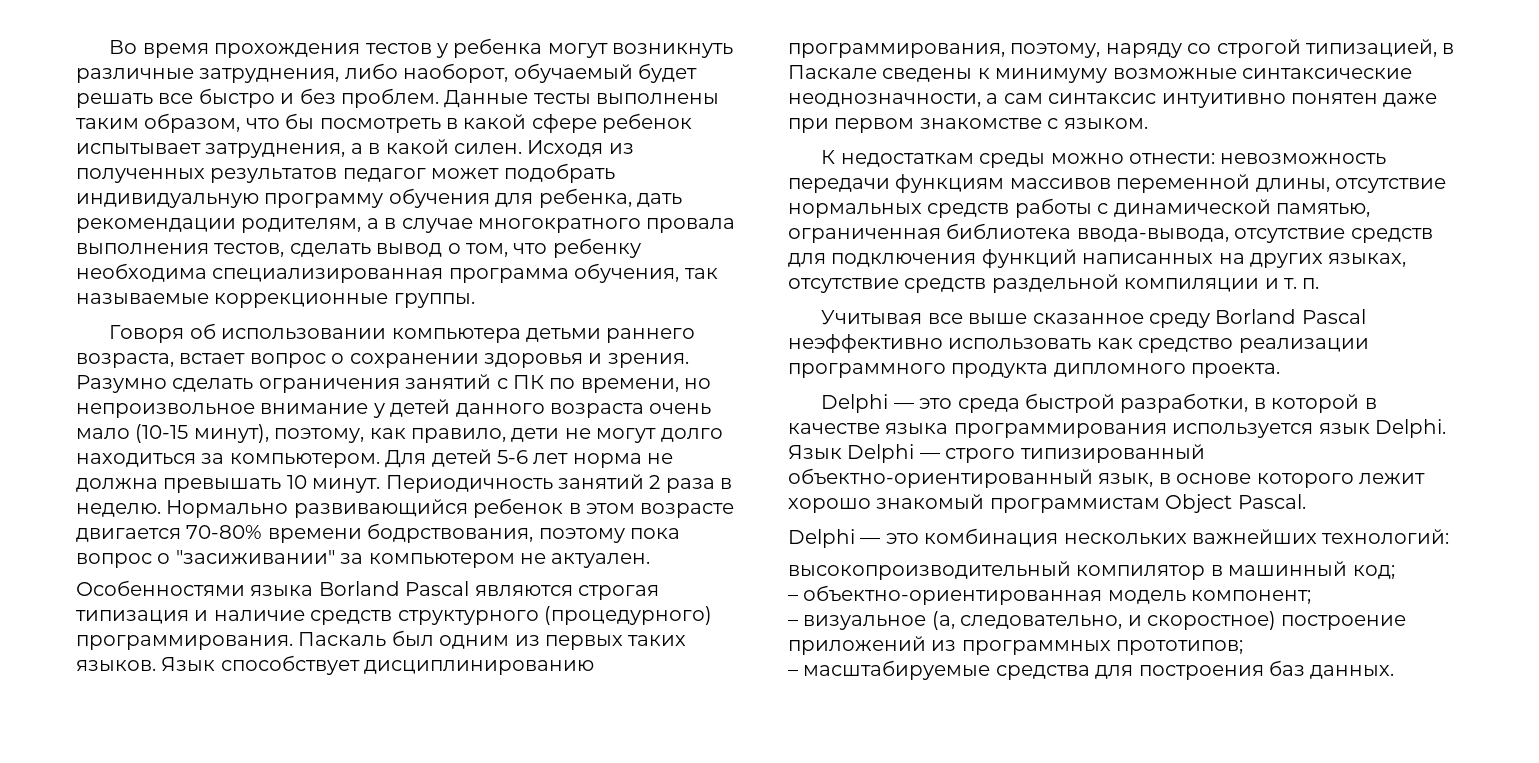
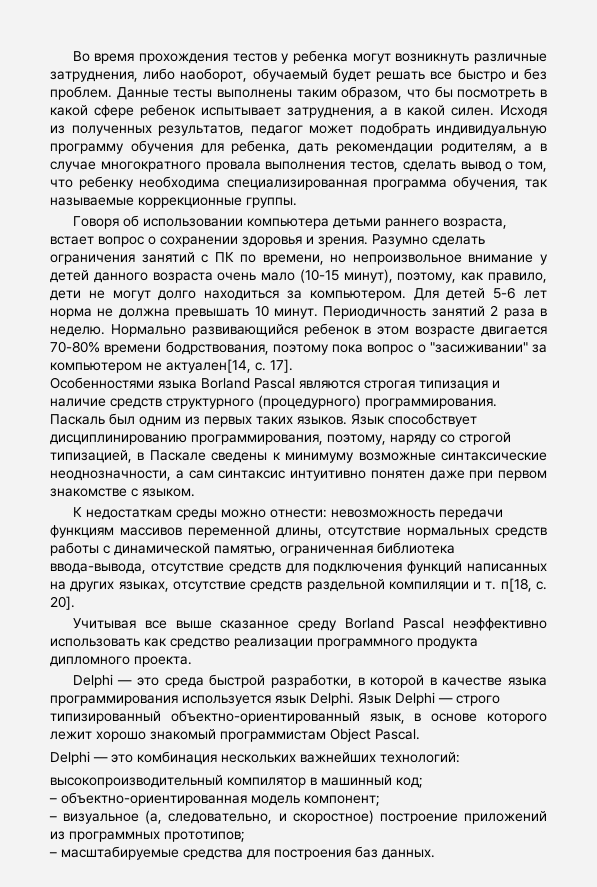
- Исходя из полученных результатов педагог может подобрать индивидуальную программу обучения для ребенка, дать рекомендации родителям, а в случае многократного провала выполнения тестов, сделать вывод о том, что ребенку необходима специализированная программа обучения, так называемые коррекционные группы.
+ Исходя из полученных результатов, педагог может подобрать индивидуальную программу обучения для ребенка, дать рекомендации родителям, а в случае многократного провала выполнения тестов, сделать вывод о том, что ребенку необходима специализированная программа обучения, так называемые коррекционные группы.
- Нормально развивающийся ребенок в этом возрасте двигается 70-80% времени бодрствования, поэтому пока вопрос о "засиживании" за компьютером не актуален.
+ Нормально развивающийся ребенок в этом возрасте двигается 70-80% времени бодрствования, поэтому пока вопрос о "засиживании" за компьютером не актуален[14, с. 17].
- К недостаткам среды можно отнести: невозможность передачи функциям массивов переменной длины, отсутствие нормальных средств работы с динамической памятью, ограниченная библиотека ввода-вывода, отсутствие средств для подключения функций написанных на других языках, отсутствие средств раздельной компиляции и т. п.
+ К недостаткам среды можно отнести: невозможность передачи функциям массивов переменной длины, отсутствие нормальных средств работы с динамической памятью, ограниченная библиотека ввода-вывода, отсутствие средств для подключения функций написанных на других языках, отсутствие средств раздельной компиляции и т. п[18, с. 20].

